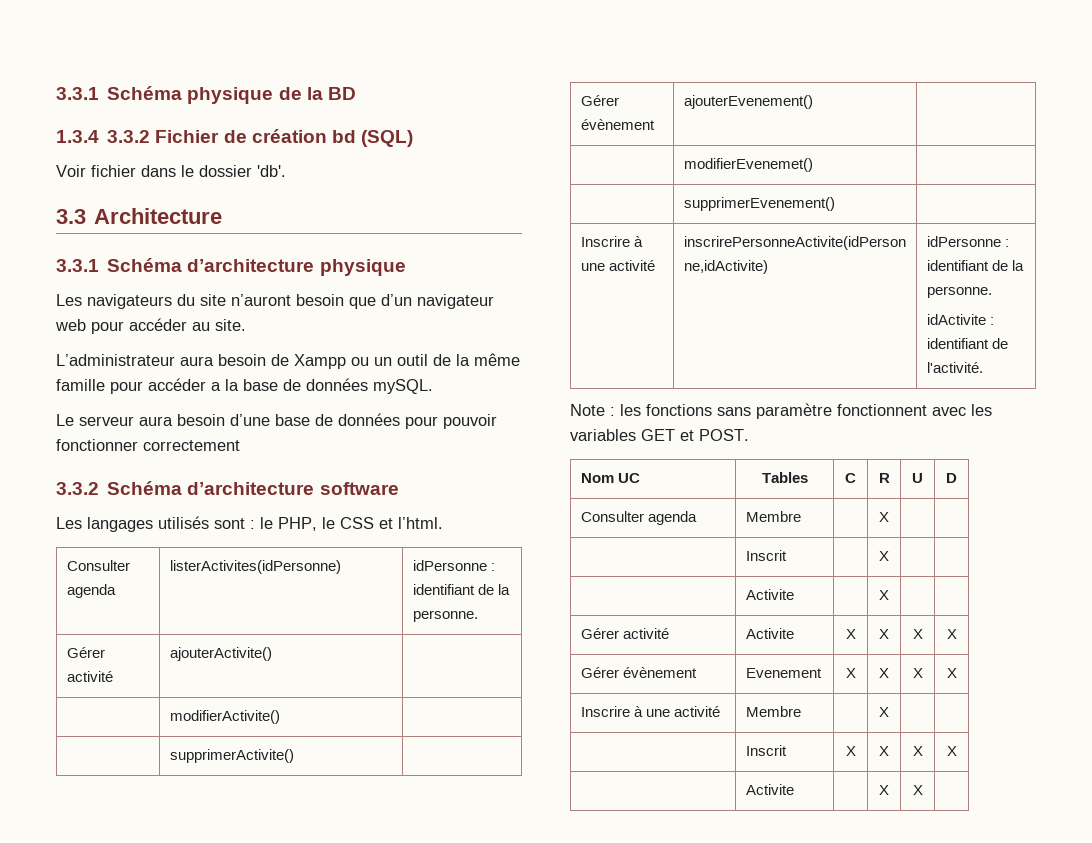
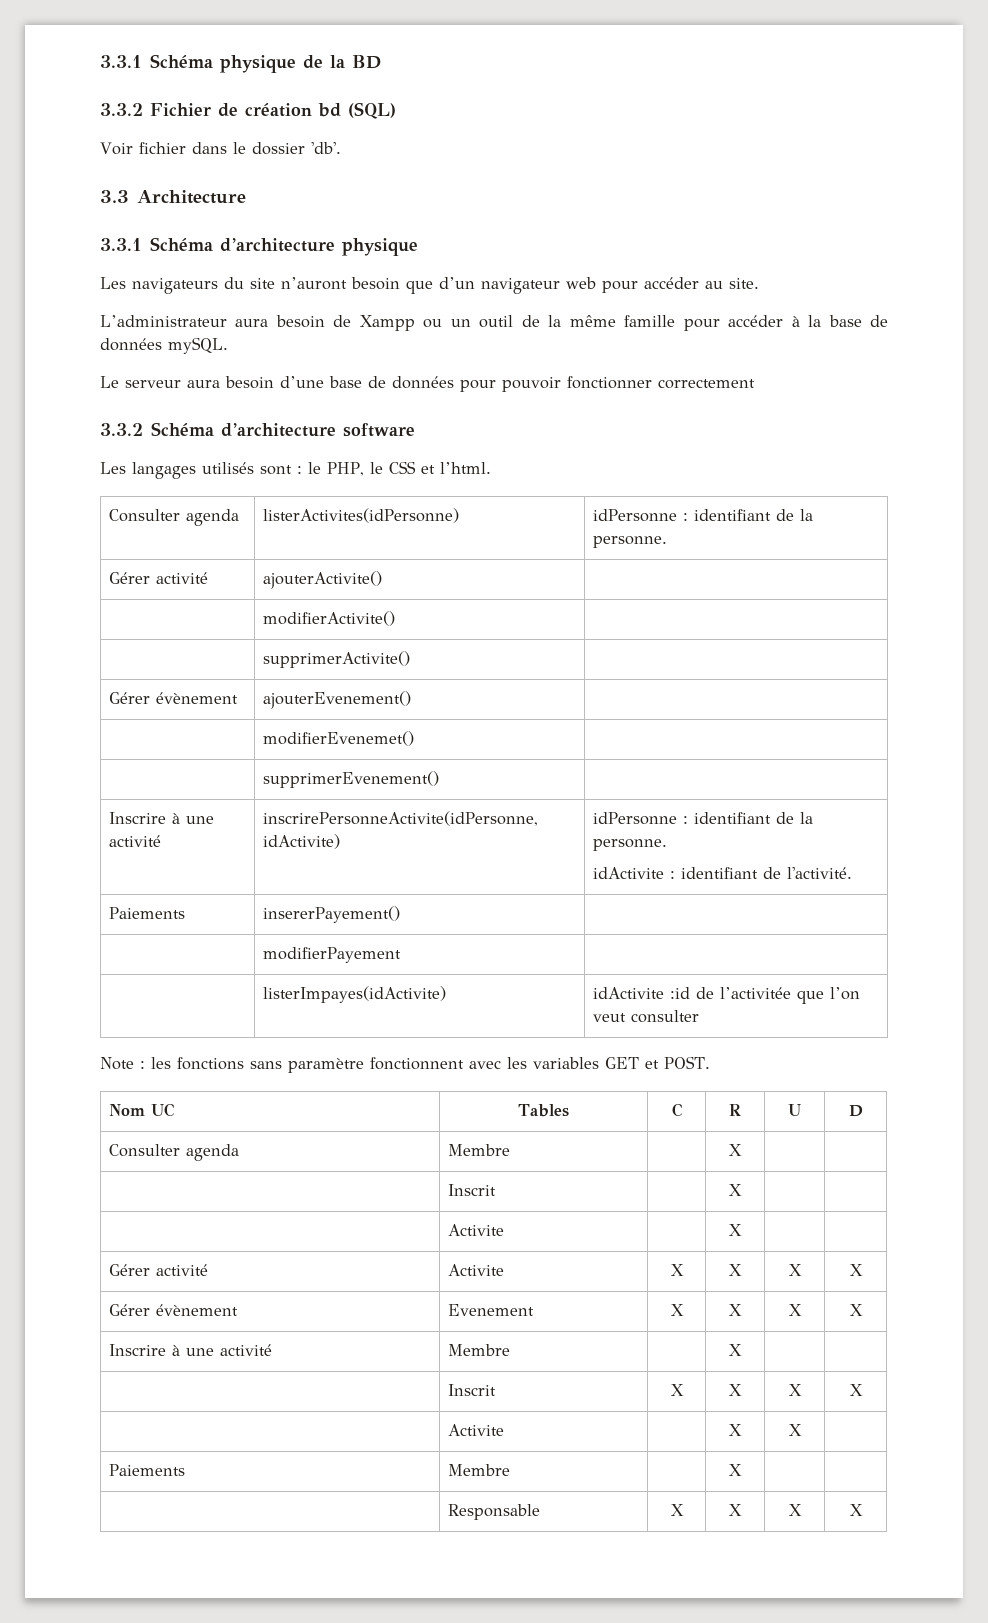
- 1.3.4 3.3.2 Fichier de création bd (SQL)
+ 3.3.2 Fichier de création bd (SQL)
- L’administrateur aura besoin de Xampp ou un outil de la même famille pour accéder a la base de données mySQL.
+ L’administrateur aura besoin de Xampp ou un outil de la même famille pour accéder à la base de données mySQL.
+ Paiements | insererPayement() |
+ | modifierPayement |
+ | listerImpayes(idActivite) | idActivite :id de l’activitée que l’on veut consulter
+ Paiements | Membre | | X | |
+ | Responsable | X | X | X | X

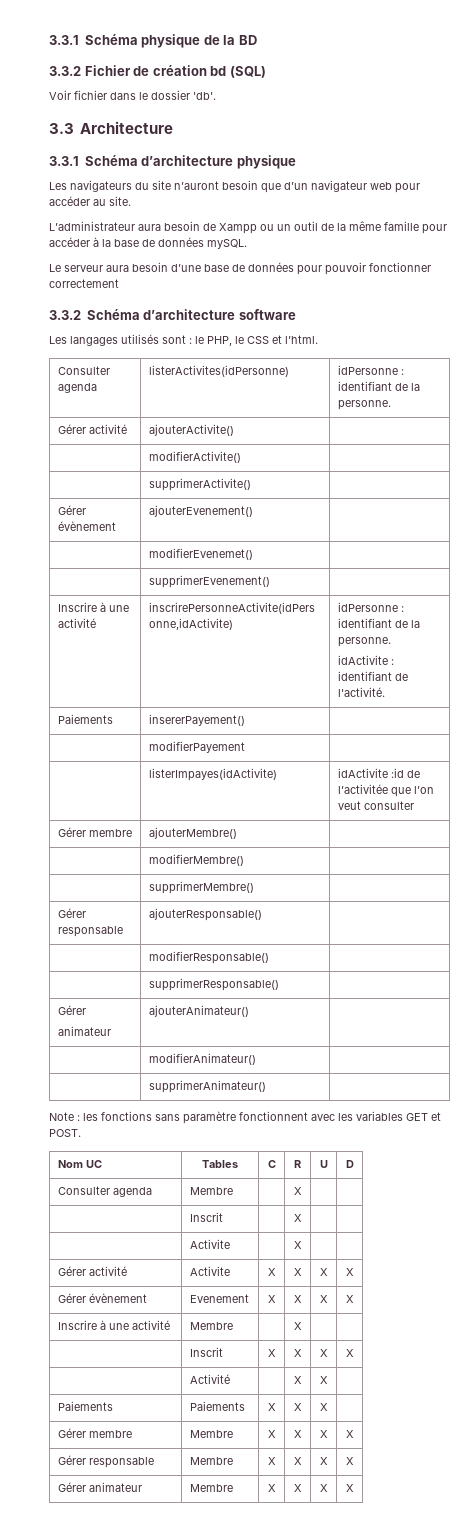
+ Gérer membre | ajouterMembre() |
+ | modifierMembre() |
+ | supprimerMembre() |
+ Gérer responsable | ajouterResponsable() |
+ | modifierResponsable() |
+ | supprimerResponsable() |
+ Gérer
+ animateur | ajouterAnimateur() |
+ | modifierAnimateur() |
+ | supprimerAnimateur() |
- | Activite | | X | X |
+ | Activité | | X | X |
- Paiements | Membre | | X | |
- | Responsable | X | X | X | X
+ Paiements | Paiements | X | X | X |
+ Gérer membre | Membre | X | X | X | X
+ Gérer responsable | Membre | X | X | X | X
+ Gérer animateur | Membre | X | X | X | X

